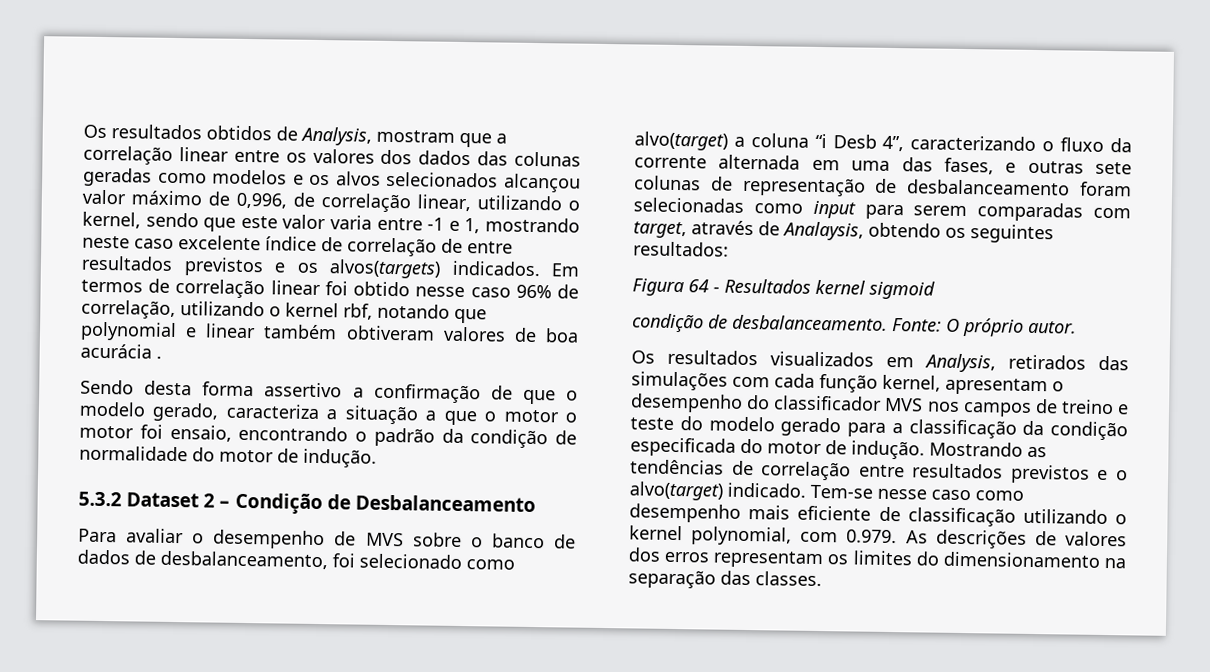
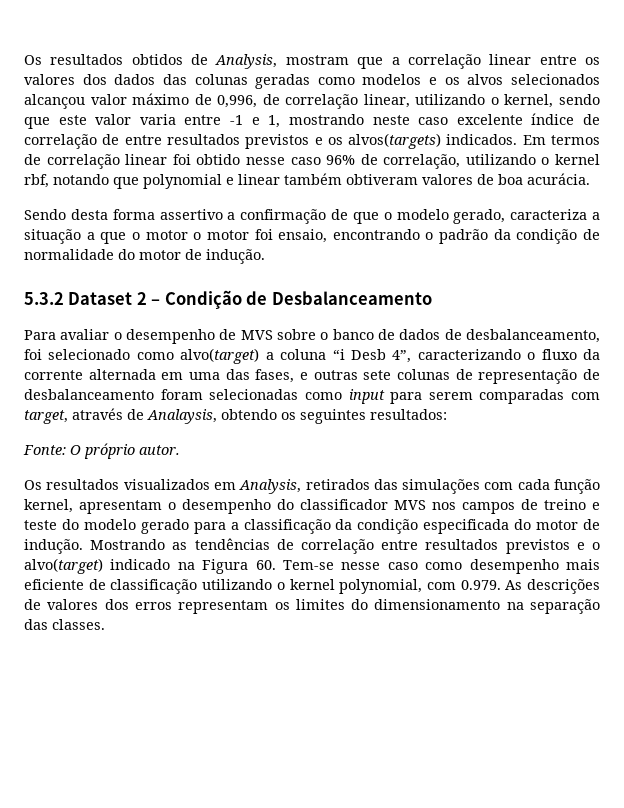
- Em termos de correlação linear foi obtido nesse caso 96% de correlação, utilizando o kernel rbf, notando que polynomial e linear também obtiveram valores de boa acurácia .
+ Em termos de correlação linear foi obtido nesse caso 96% de correlação, utilizando o kernel rbf, notando que polynomial e linear também obtiveram valores de boa acurácia.
- Figura 64 - Resultados kernel sigmoid
- condição de desbalanceamento.
- Mostrando as tendências de correlação entre resultados previstos e o alvo(target) indicado. Tem-se nesse caso como desempenho mais eficiente de classificação utilizando o kernel polynomial, com 0.979. As descrições de valores dos erros representam os limites do dimensionamento na separação das classes.
+ Mostrando as tendências de correlação entre resultados previstos e o alvo(target) indicado na Figura 60. Tem-se nesse caso como desempenho mais eficiente de classificação utilizando o kernel polynomial, com 0.979. As descrições de valores dos erros representam os limites do dimensionamento na separação das classes.

